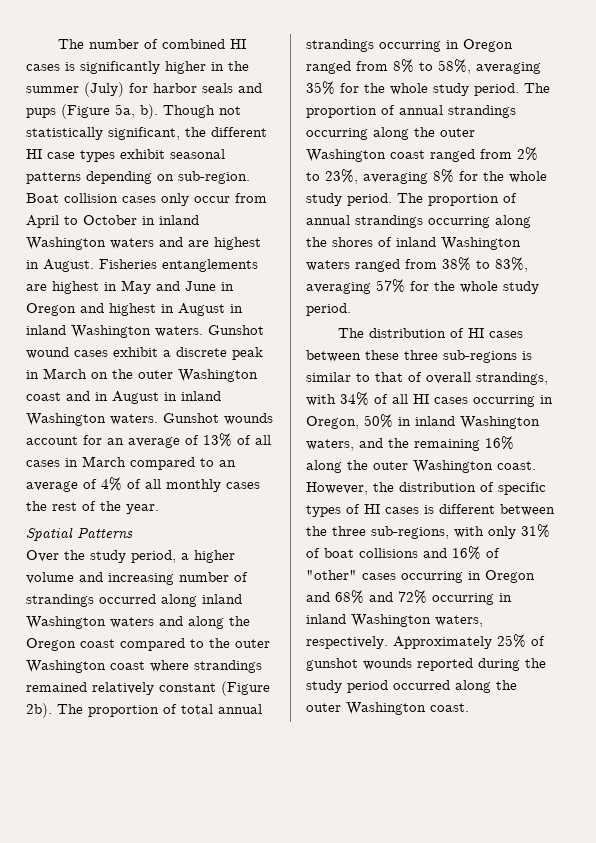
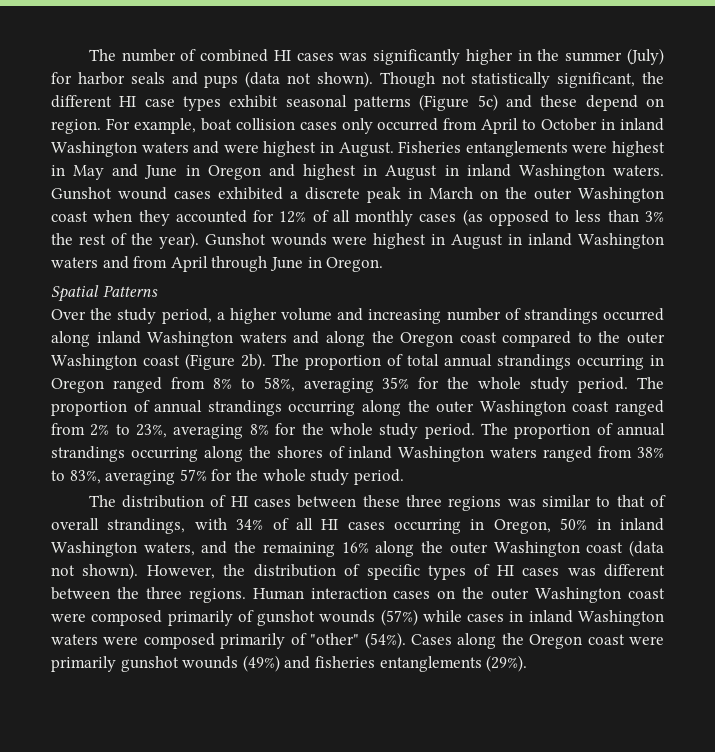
- The number of combined HI cases is significantly higher in the summer (July) for harbor seals and pups (Figure 5a, b).
+ The number of combined HI cases was significantly higher in the summer (July) for harbor seals and pups (data not shown).
- Though not statistically significant, the different HI case types exhibit seasonal patterns depending on sub-region. Boat collision cases only occur from April to October in inland Washington waters and are highest in August.
+ Though not statistically significant, the different HI case types exhibit seasonal patterns (Figure 5c) and these depend on region. For example, boat collision cases only occurred from April to October in inland Washington waters and were highest in August.
- Fisheries entanglements are highest in May and June in Oregon and highest in August in inland Washington waters.
+ Fisheries entanglements were highest in May and June in Oregon and highest in August in inland Washington waters.
- Gunshot wound cases exhibit a discrete peak in March on the outer Washington coast and in August in inland Washington waters. Gunshot wounds account for an average of 13% of all cases in March compared to an average of 4% of all monthly cases the rest of the year.
+ Gunshot wound cases exhibited a discrete peak in March on the outer Washington coast when they accounted for 12% of all monthly cases (as opposed to less than 3% the rest of the year). Gunshot wounds were highest in August in inland Washington waters and from April through June in Oregon.
- Over the study period, a higher volume and increasing number of strandings occurred along inland Washington waters and along the Oregon coast compared to the outer Washington coast where strandings remained relatively constant (Figure 2b).
+ Over the study period, a higher volume and increasing number of strandings occurred along inland Washington waters and along the Oregon coast compared to the outer Washington coast (Figure 2b).
- The distribution of HI cases between these three sub-regions is similar to that of overall strandings, with 34% of all HI cases occurring in Oregon, 50% in inland Washington waters, and the remaining 16% along the outer Washington coast.
+ The distribution of HI cases between these three regions was similar to that of overall strandings, with 34% of all HI cases occurring in Oregon, 50% in inland Washington waters, and the remaining 16% along the outer Washington coast (data not shown).
- However, the distribution of specific types of HI cases is different between the three sub-regions, with only 31% of boat collisions and 16% of "other" cases occurring in Oregon and 68% and 72% occurring in inland Washington waters, respectively. Approximately 25% of gunshot wounds reported during the study period occurred along the outer Washington coast.
+ However, the distribution of specific types of HI cases was different between the three regions. Human interaction cases on the outer Washington coast were composed primarily of gunshot wounds (57%) while cases in inland Washington waters were composed primarily of "other" (54%). Cases along the Oregon coast were primarily gunshot wounds (49%) and fisheries entanglements (29%).

